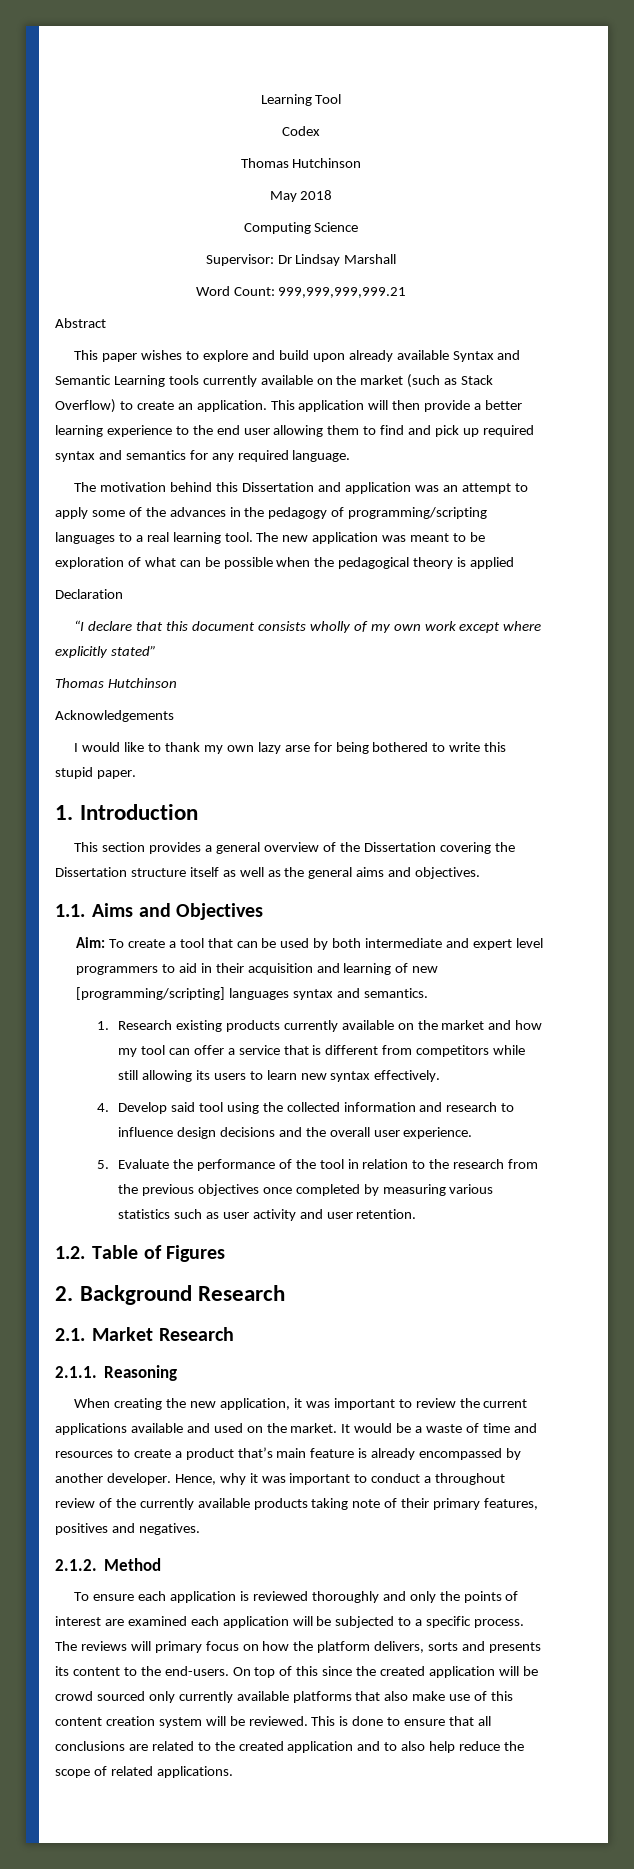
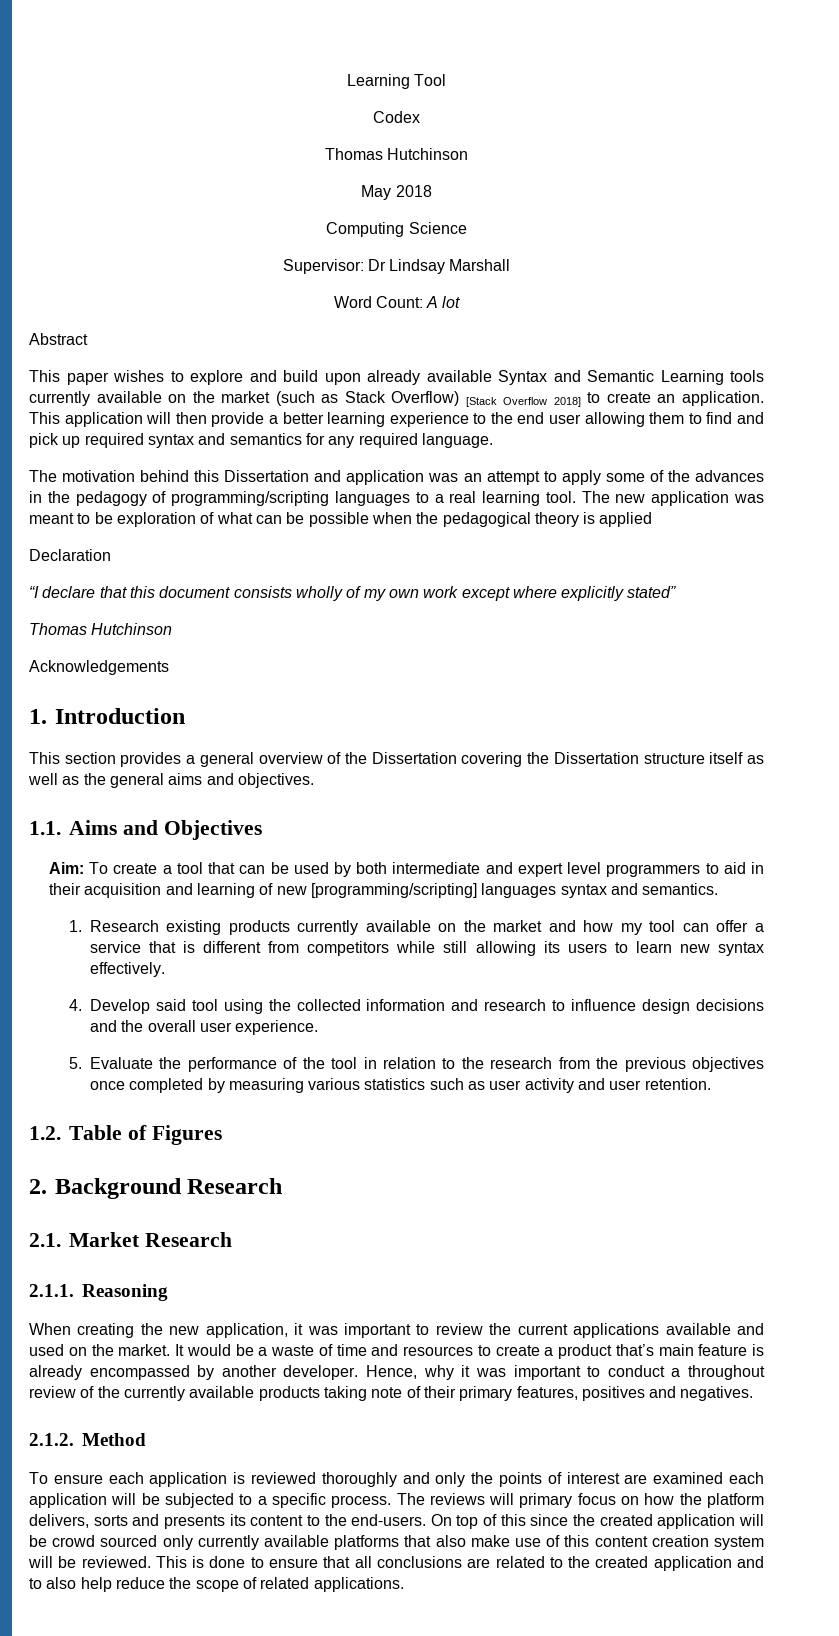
- Word Count: 999,999,999,999.21
+ Word Count: A lot
- This paper wishes to explore and build upon already available Syntax and Semantic Learning tools currently available on the market (such as Stack Overflow) to create an application.
+ This paper wishes to explore and build upon already available Syntax and Semantic Learning tools currently available on the market (such as Stack Overflow) [Stack Overflow 2018] to create an application.
- I would like to thank my own lazy arse for being bothered to write this stupid paper.

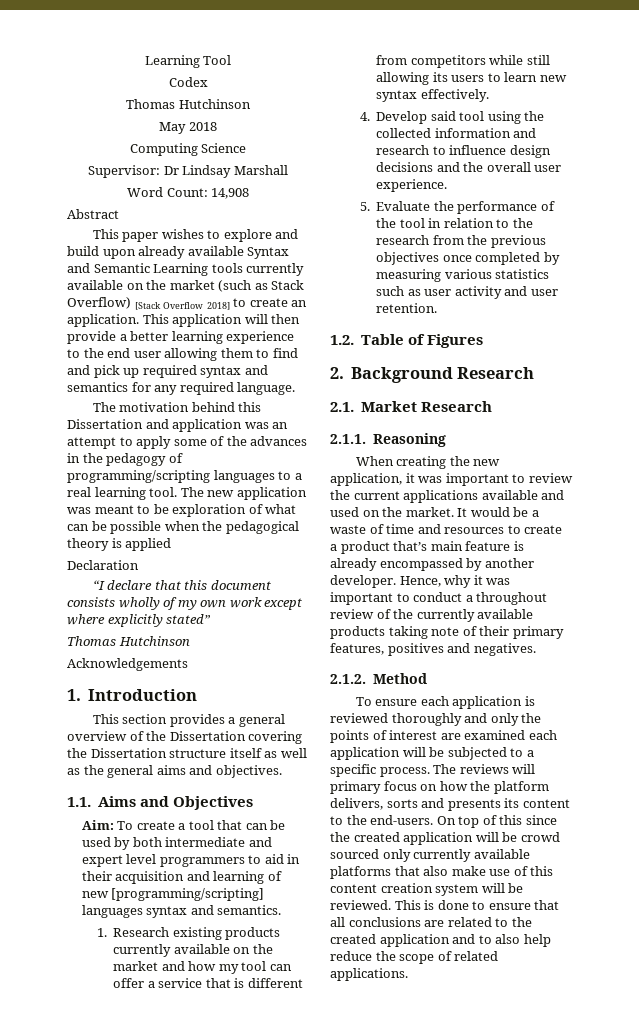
- Word Count: A lot
+ Word Count: 14,908

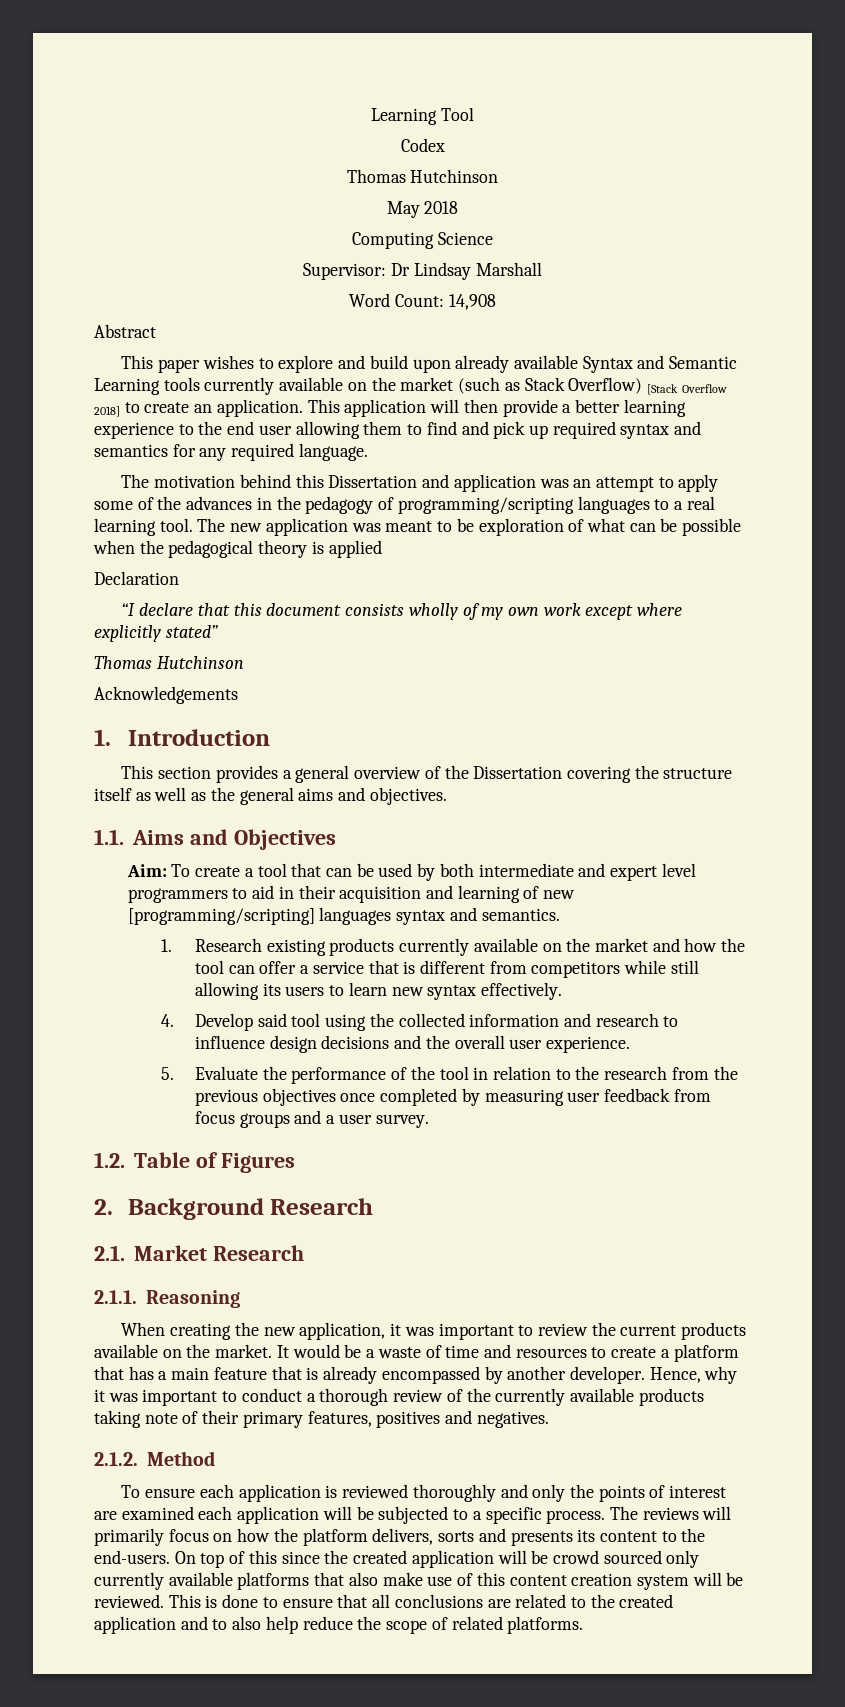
- This section provides a general overview of the Dissertation covering the Dissertation structure itself as well as the general aims and objectives.
+ This section provides a general overview of the Dissertation covering the structure itself as well as the general aims and objectives.
- 1. Research existing products currently available on the market and how my tool can offer a service that is different from competitors while still allowing its users to learn new syntax effectively.
+ 1. Research existing products currently available on the market and how the tool can offer a service that is different from competitors while still allowing its users to learn new syntax effectively.
- 5. Evaluate the performance of the tool in relation to the research from the previous objectives once completed by measuring various statistics such as user activity and user retention.
+ 5. Evaluate the performance of the tool in relation to the research from the previous objectives once completed by measuring user feedback from focus groups and a user survey.
- When creating the new application, it was important to review the current applications available and used on the market.
+ When creating the new application, it was important to review the current products available on the market.
- It would be a waste of time and resources to create a product that’s main feature is already encompassed by another developer.
+ It would be a waste of time and resources to create a platform that has a main feature that is already encompassed by another developer.
- Hence, why it was important to conduct a throughout review of the currently available products taking note of their primary features, positives and negatives.
+ Hence, why it was important to conduct a thorough review of the currently available products taking note of their primary features, positives and negatives.
- The reviews will primary focus on how the platform delivers, sorts and presents its content to the end-users.
+ The reviews will primarily focus on how the platform delivers, sorts and presents its content to the end-users.
- This is done to ensure that all conclusions are related to the created application and to also help reduce the scope of related applications.
+ This is done to ensure that all conclusions are related to the created application and to also help reduce the scope of related platforms.

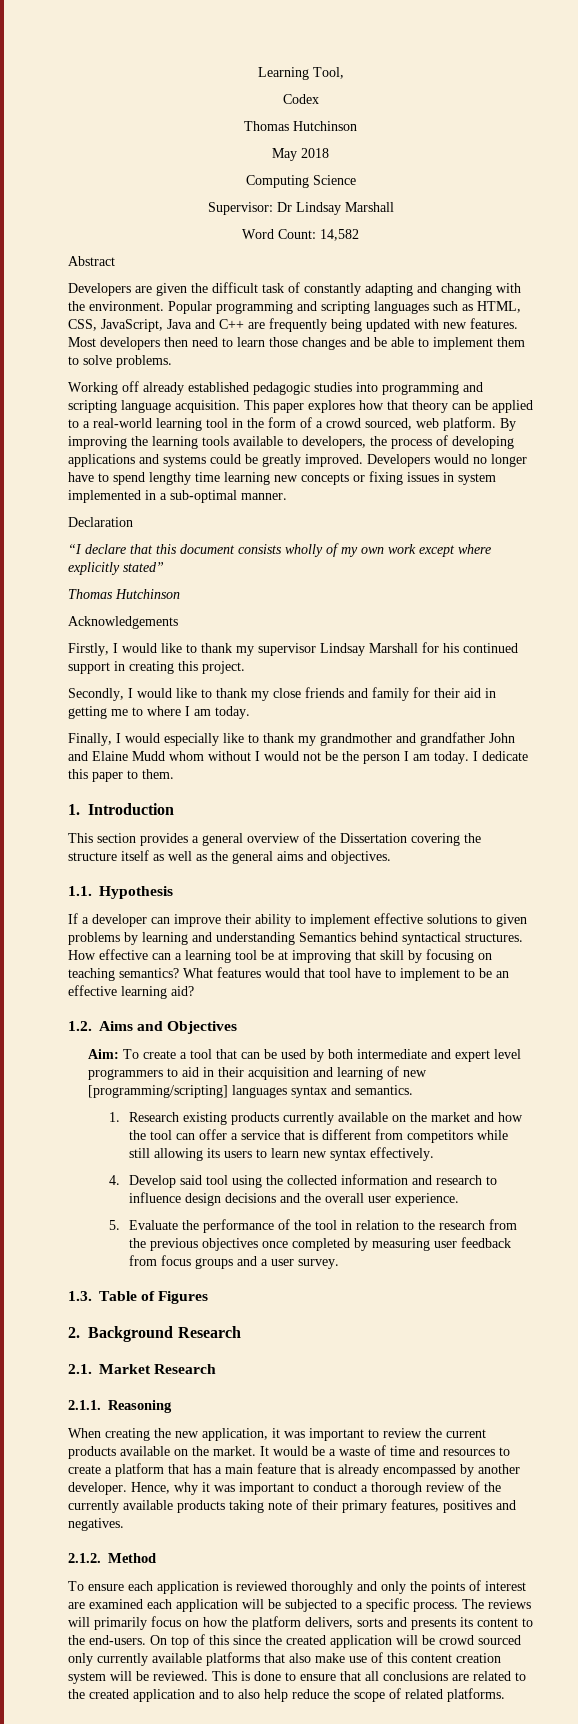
- Learning Tool
+ Learning Tool,
- Word Count: 14,908
+ Word Count: 14,582
- This paper wishes to explore and build upon already available Syntax and Semantic Learning tools currently available on the market (such as Stack Overflow) [Stack Overflow 2018] to create an application. This application will then provide a better learning experience to the end user allowing them to find and pick up required syntax and semantics for any required language.
- The motivation behind this Dissertation and application was an attempt to apply some of the advances in the pedagogy of programming/scripting languages to a real learning tool. The new application was meant to be exploration of what can be possible when the pedagogical theory is applied
+ Developers are given the difficult task of constantly adapting and changing with the environment. Popular programming and scripting languages such as HTML, CSS, JavaScript, Java and C++ are frequently being updated with new features. Most developers then need to learn those changes and be able to implement them to solve problems.
+ Working off already established pedagogic studies into programming and scripting language acquisition. This paper explores how that theory can be applied to a real-world learning tool in the form of a crowd sourced, web platform. By improving the learning tools available to developers, the process of developing applications and systems could be greatly improved. Developers would no longer have to spend lengthy time learning new concepts or fixing issues in system implemented in a sub-optimal manner.
+ Firstly, I would like to thank my supervisor Lindsay Marshall for his continued support in creating this project.
+ Secondly, I would like to thank my close friends and family for their aid in getting me to where I am today.
+ Finally, I would especially like to thank my grandmother and grandfather John and Elaine Mudd whom without I would not be the person I am today. I dedicate this paper to them.
- 1.1. Aims and Objectives
+ 1.1. Hypothesis
+ If a developer can improve their ability to implement effective solutions to given problems by learning and understanding Semantics behind syntactical structures. How effective can a learning tool be at improving that skill by focusing on teaching semantics? What features would that tool have to implement to be an effective learning aid?
+ 1.2. Aims and Objectives
- 1.2. Table of Figures
+ 1.3. Table of Figures

